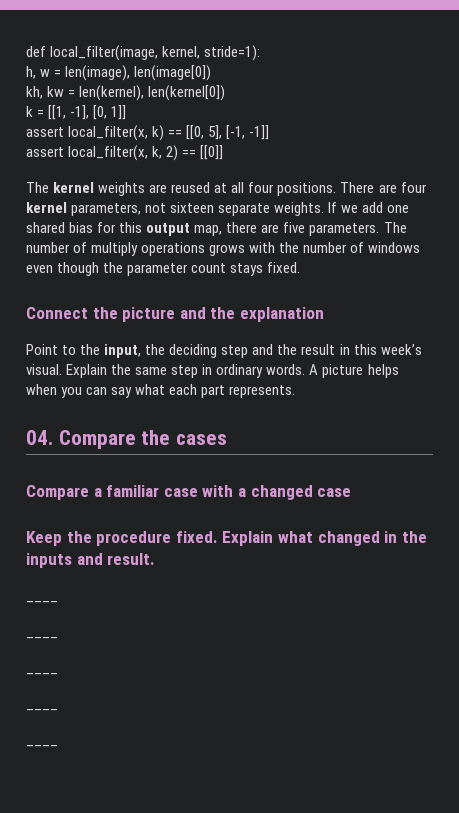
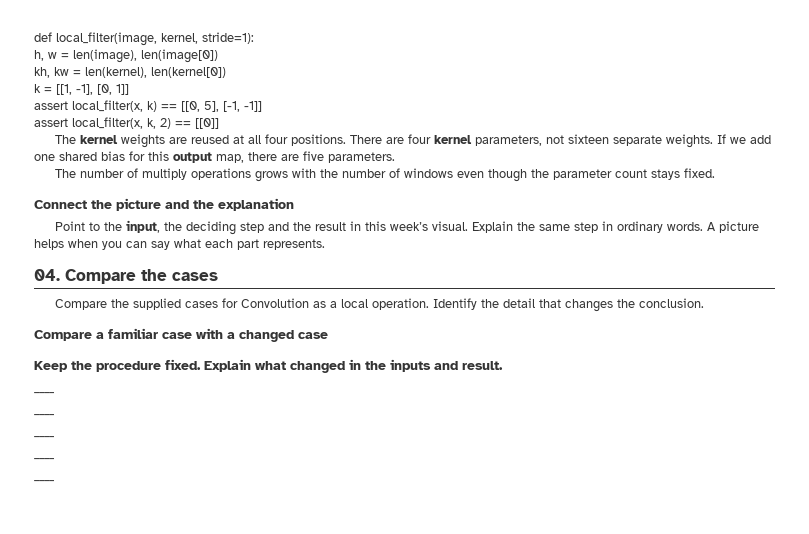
- If we add one shared bias for this output map, there are five parameters. The number of multiply operations grows with the number of windows even though the parameter count stays fixed.
+ If we add one shared bias for this output map, there are five parameters.
+ The number of multiply operations grows with the number of windows even though the parameter count stays fixed.
+ Compare the supplied cases for Convolution as a local operation. Identify the detail that changes the conclusion.

